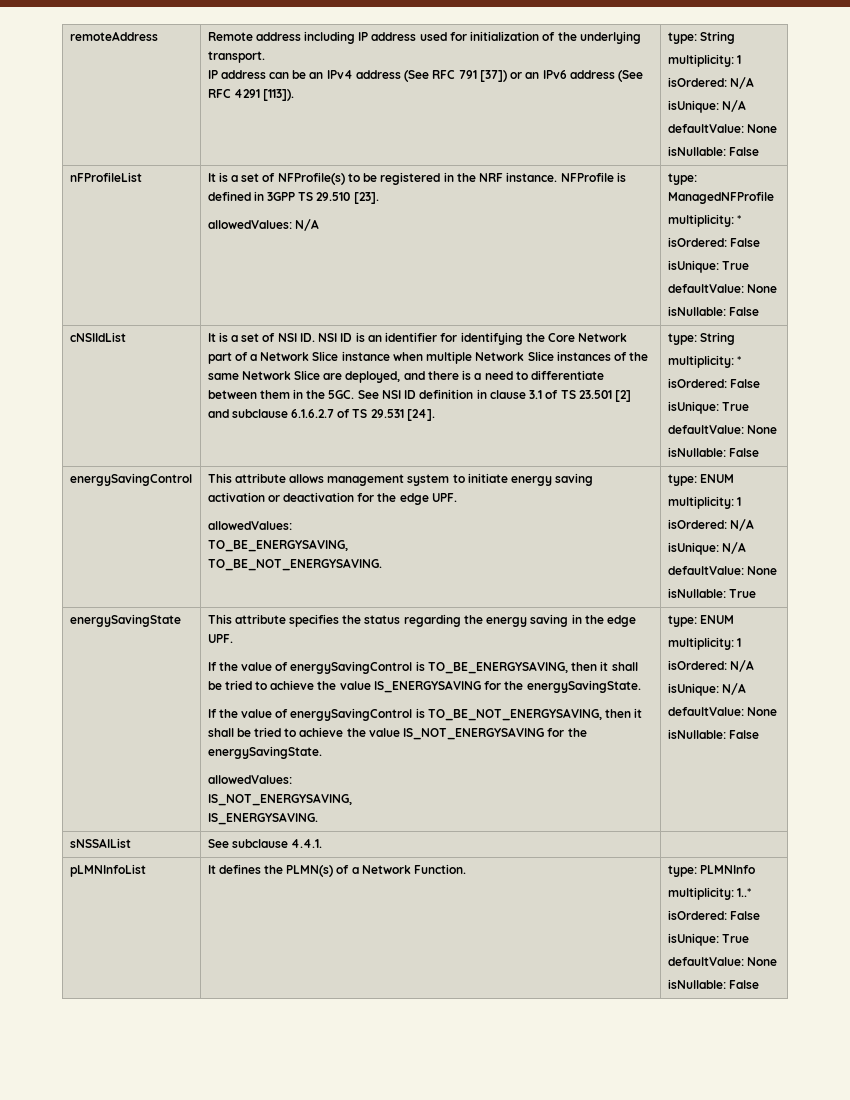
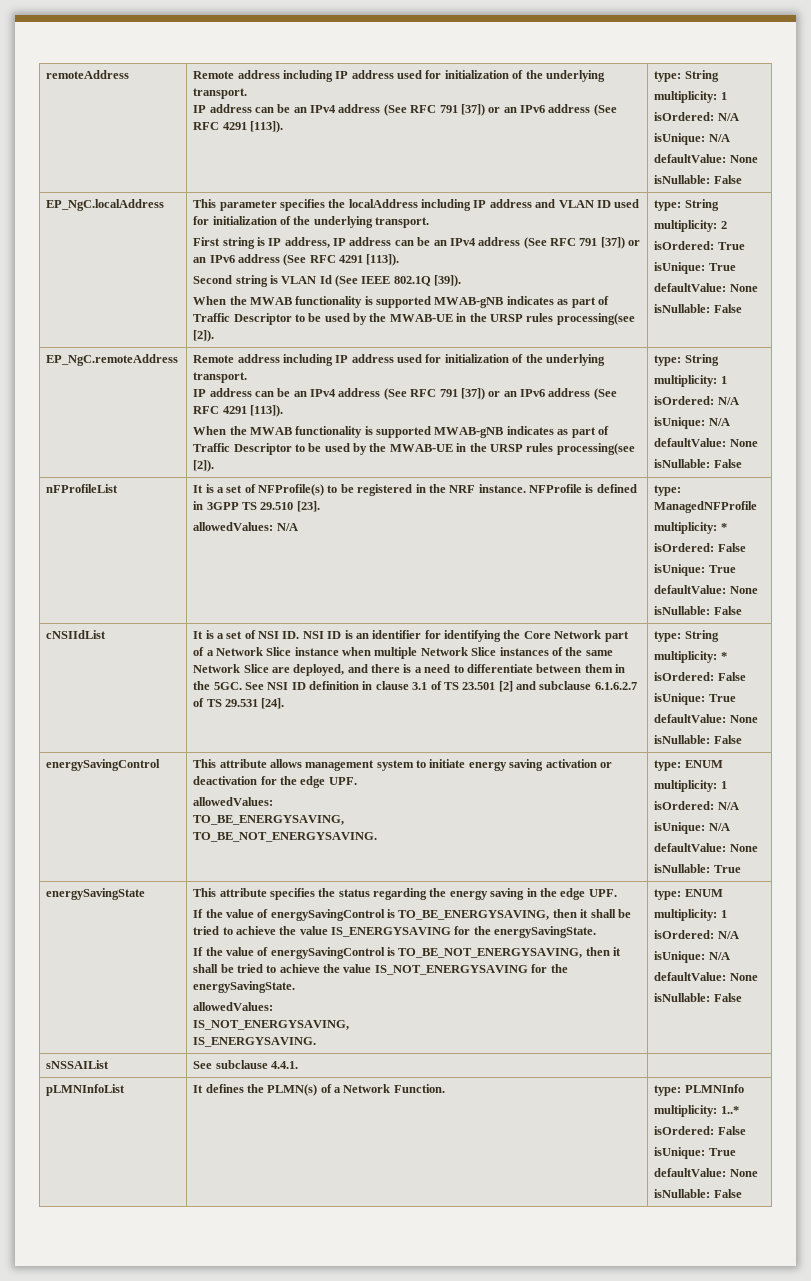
+ EP_NgC.localAddress | This parameter specifies the localAddress including IP address and VLAN ID used for initialization of the underlying transport.
+ First string is IP address, IP address can be an IPv4 address (See RFC 791 [37]) or an IPv6 address (See RFC 4291 [113]).
+ Second string is VLAN Id (See IEEE 802.1Q [39]).
+ When the MWAB functionality is supported MWAB-gNB indicates as part of Traffic Descriptor to be used by the MWAB-UE in the URSP rules processing(see [2]). | type: String
+ multiplicity: 2
+ isOrdered: True
+ isUnique: True
+ defaultValue: None
+ isNullable: False
+ EP_NgC.remoteAddress | Remote address including IP address used for initialization of the underlying transport.
+ IP address can be an IPv4 address (See RFC 791 [37]) or an IPv6 address (See RFC 4291 [113]).
+ When the MWAB functionality is supported MWAB-gNB indicates as part of Traffic Descriptor to be used by the MWAB-UE in the URSP rules processing(see [2]). | type: String
+ multiplicity: 1
+ isOrdered: N/A
+ isUnique: N/A
+ defaultValue: None
+ isNullable: False

